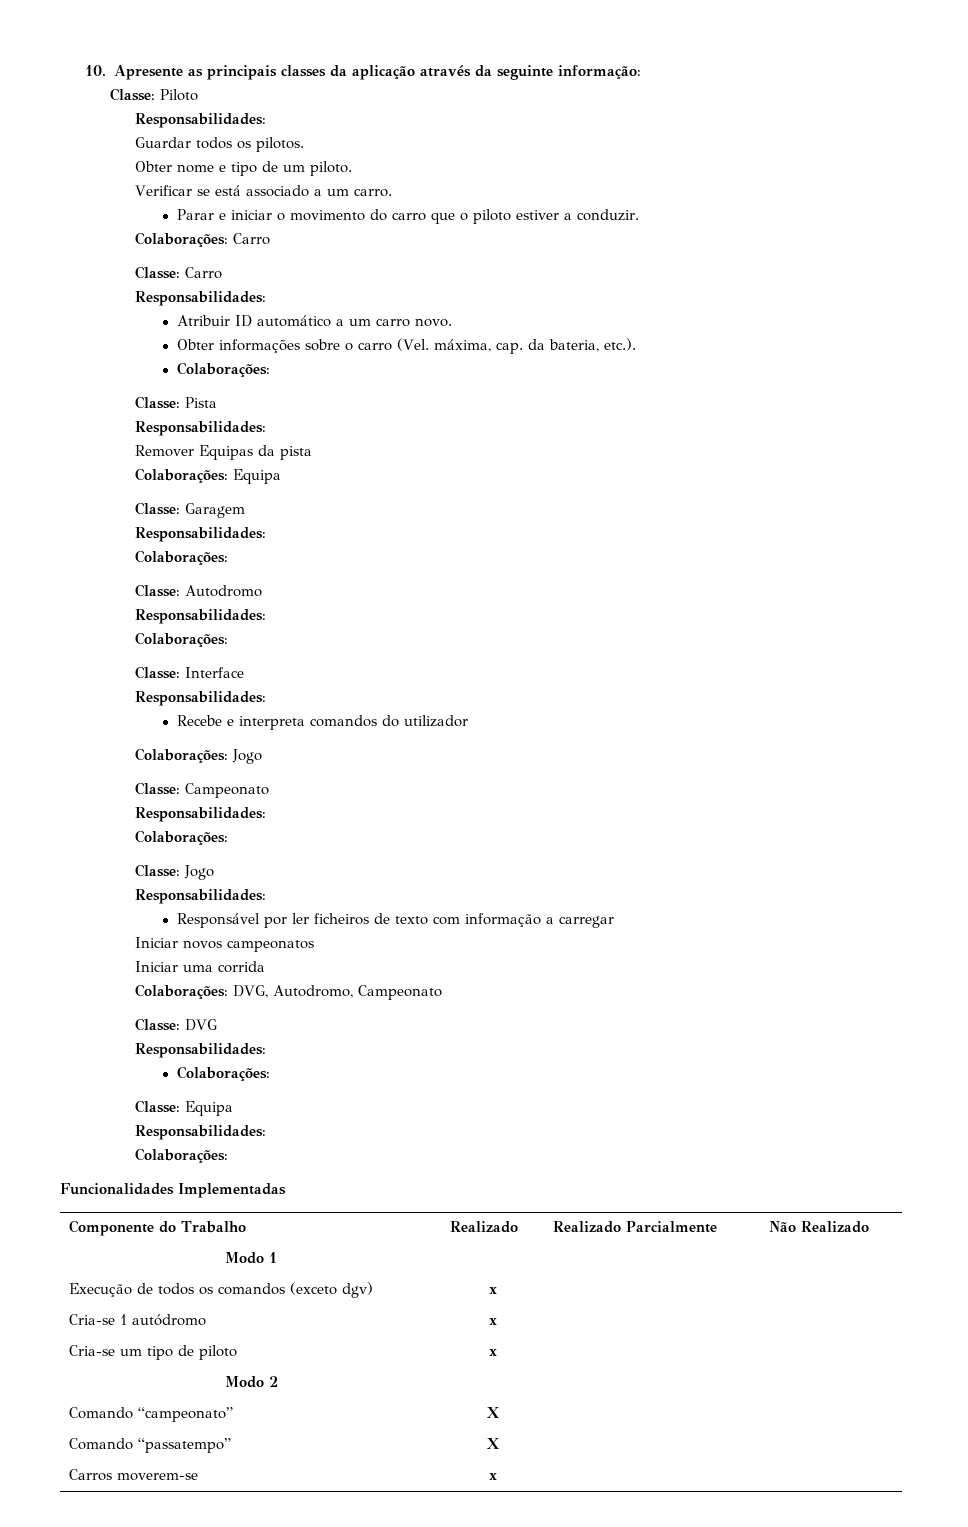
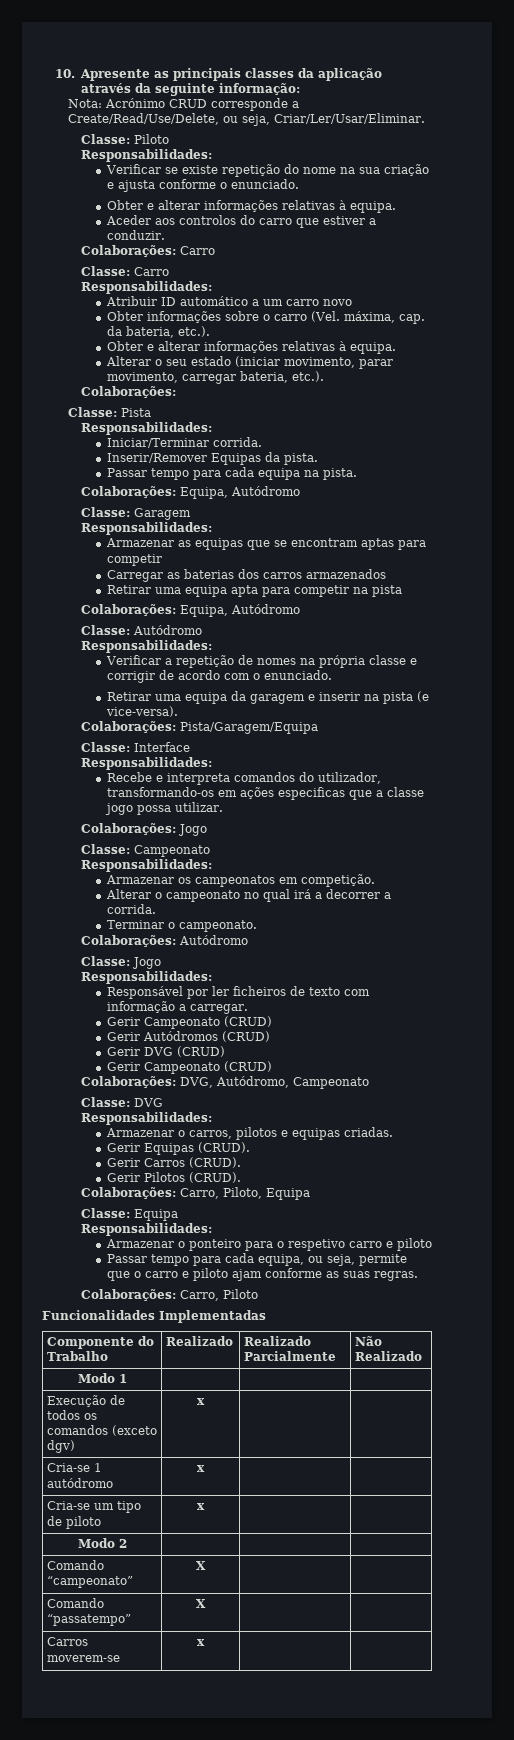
+ Nota: Acrónimo CRUD corresponde a Create/Read/Use/Delete, ou seja, Criar/Ler/Usar/Eliminar.
  Classe: Piloto
  Responsabilidades:
- Guardar todos os pilotos.
- Obter nome e tipo de um piloto.
- Verificar se está associado a um carro.
- Parar e iniciar o movimento do carro que o piloto estiver a conduzir.
+ Verificar se existe repetição do nome na sua criação e ajusta conforme o enunciado.
+ Obter e alterar informações relativas à equipa.
+ Aceder aos controlos do carro que estiver a conduzir.
- Atribuir ID automático a um carro novo.
+ Atribuir ID automático a um carro novo
  Obter informações sobre o carro (Vel. máxima, cap. da bateria, etc.).
+ Obter e alterar informações relativas à equipa.
+ Alterar o seu estado (iniciar movimento, parar movimento, carregar bateria, etc.).
  Colaborações:
  Classe: Pista
  Responsabilidades:
- Remover Equipas da pista
- Colaborações: Equipa
+ Iniciar/Terminar corrida.
+ Inserir/Remover Equipas da pista.
+ Passar tempo para cada equipa na pista.
+ Colaborações: Equipa, Autódromo
  Classe: Garagem
  Responsabilidades:
- Colaborações:
- Classe: Autodromo
+ Armazenar as equipas que se encontram aptas para competir
+ Carregar as baterias dos carros armazenados
+ Retirar uma equipa apta para competir na pista
+ Colaborações: Equipa, Autódromo
+ Classe: Autódromo
  Responsabilidades:
- Colaborações:
+ Verificar a repetição de nomes na própria classe e corrigir de acordo com o enunciado.
+ Retirar uma equipa da garagem e inserir na pista (e vice-versa).
+ Colaborações: Pista/Garagem/Equipa
- Recebe e interpreta comandos do utilizador
+ Recebe e interpreta comandos do utilizador, transformando-os em ações especificas que a classe jogo possa utilizar.
  Classe: Campeonato
  Responsabilidades:
- Colaborações:
+ Armazenar os campeonatos em competição.
+ Alterar o campeonato no qual irá a decorrer a corrida.
+ Terminar o campeonato.
+ Colaborações: Autódromo
- Responsável por ler ficheiros de texto com informação a carregar
- Iniciar novos campeonatos
- Iniciar uma corrida
+ Responsável por ler ficheiros de texto com informação a carregar.
+ Gerir Campeonato (CRUD)
+ Gerir Autódromos (CRUD)
+ Gerir DVG (CRUD)
+ Gerir Campeonato (CRUD)
- Colaborações: DVG, Autodromo, Campeonato
+ Colaborações: DVG, Autódromo, Campeonato
  Classe: DVG
  Responsabilidades:
- Colaborações:
+ Armazenar o carros, pilotos e equipas criadas.
+ Gerir Equipas (CRUD).
+ Gerir Carros (CRUD).
+ Gerir Pilotos (CRUD).
+ Colaborações: Carro, Piloto, Equipa
  Classe: Equipa
  Responsabilidades:
- Colaborações:
+ Armazenar o ponteiro para o respetivo carro e piloto
+ Passar tempo para cada equipa, ou seja, permite que o carro e piloto ajam conforme as suas regras.
+ Colaborações: Carro, Piloto

